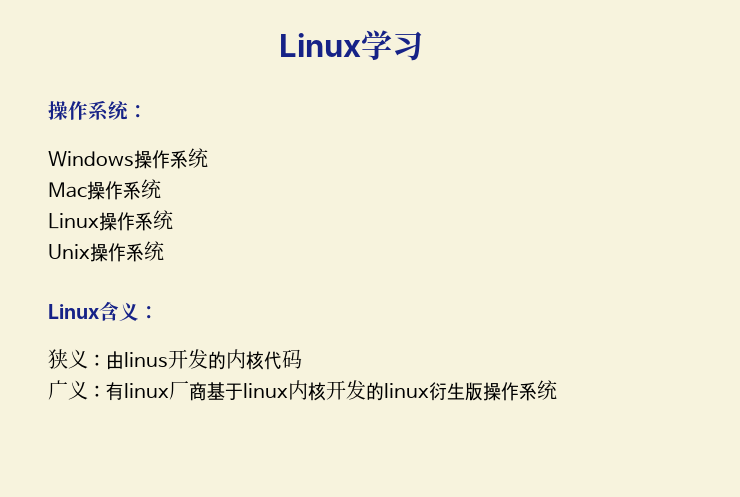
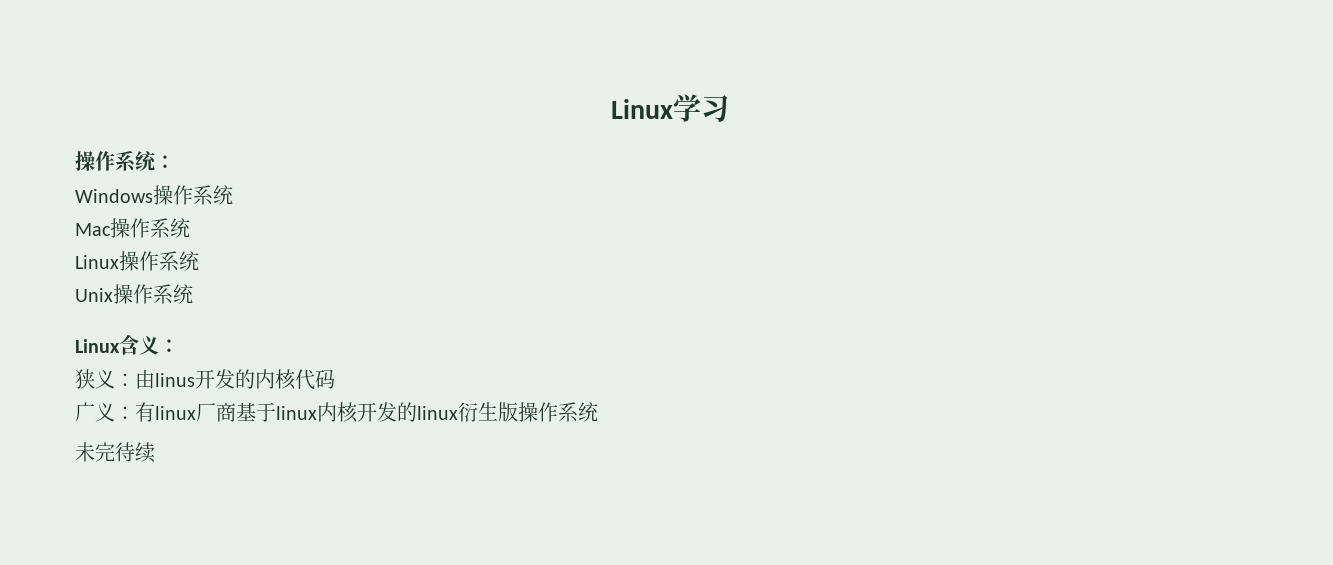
+ 未完待续

